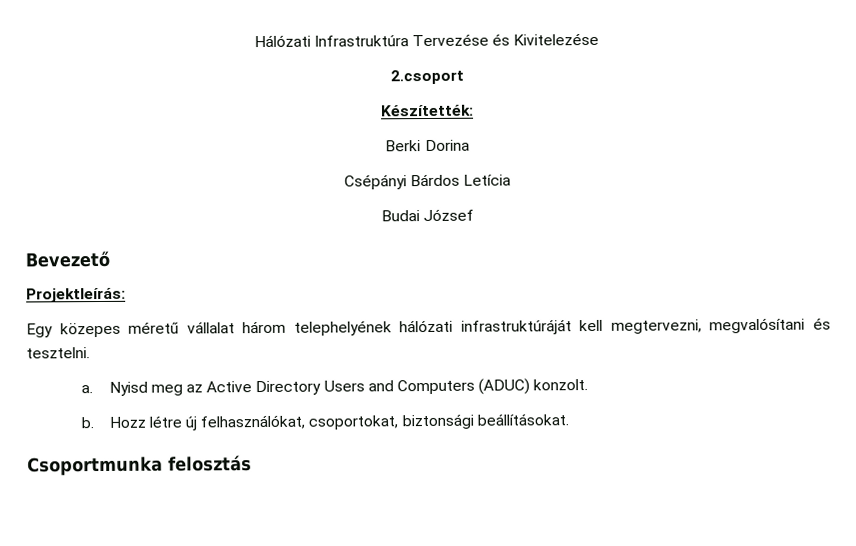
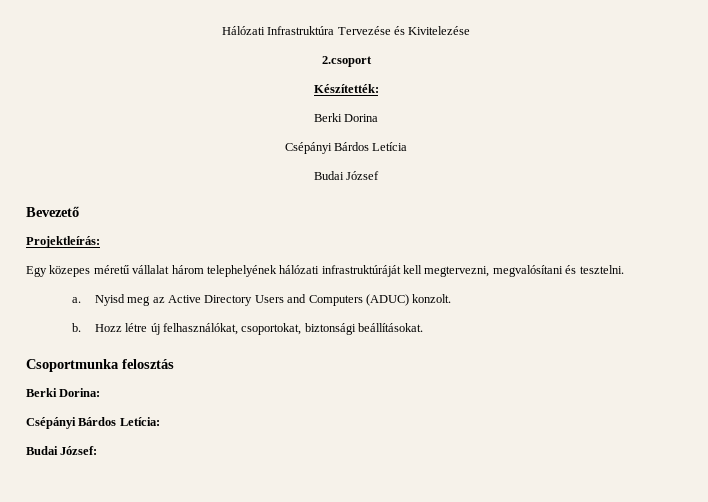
+ Berki Dorina:
+ Csépányi Bárdos Letícia:
+ Budai József:

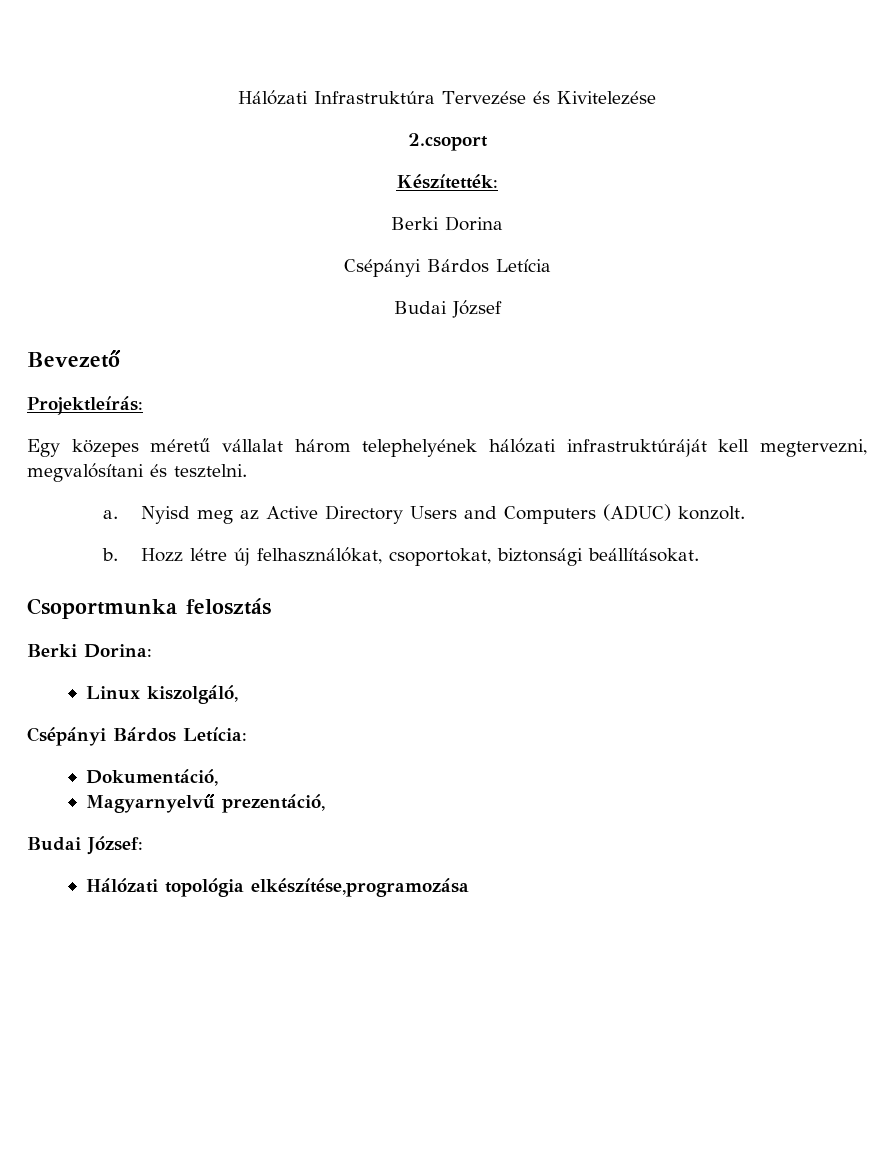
+ Linux kiszolgáló,
+ Dokumentáció,
+ Magyarnyelvű prezentáció,
+ Hálózati topológia elkészítése,programozása

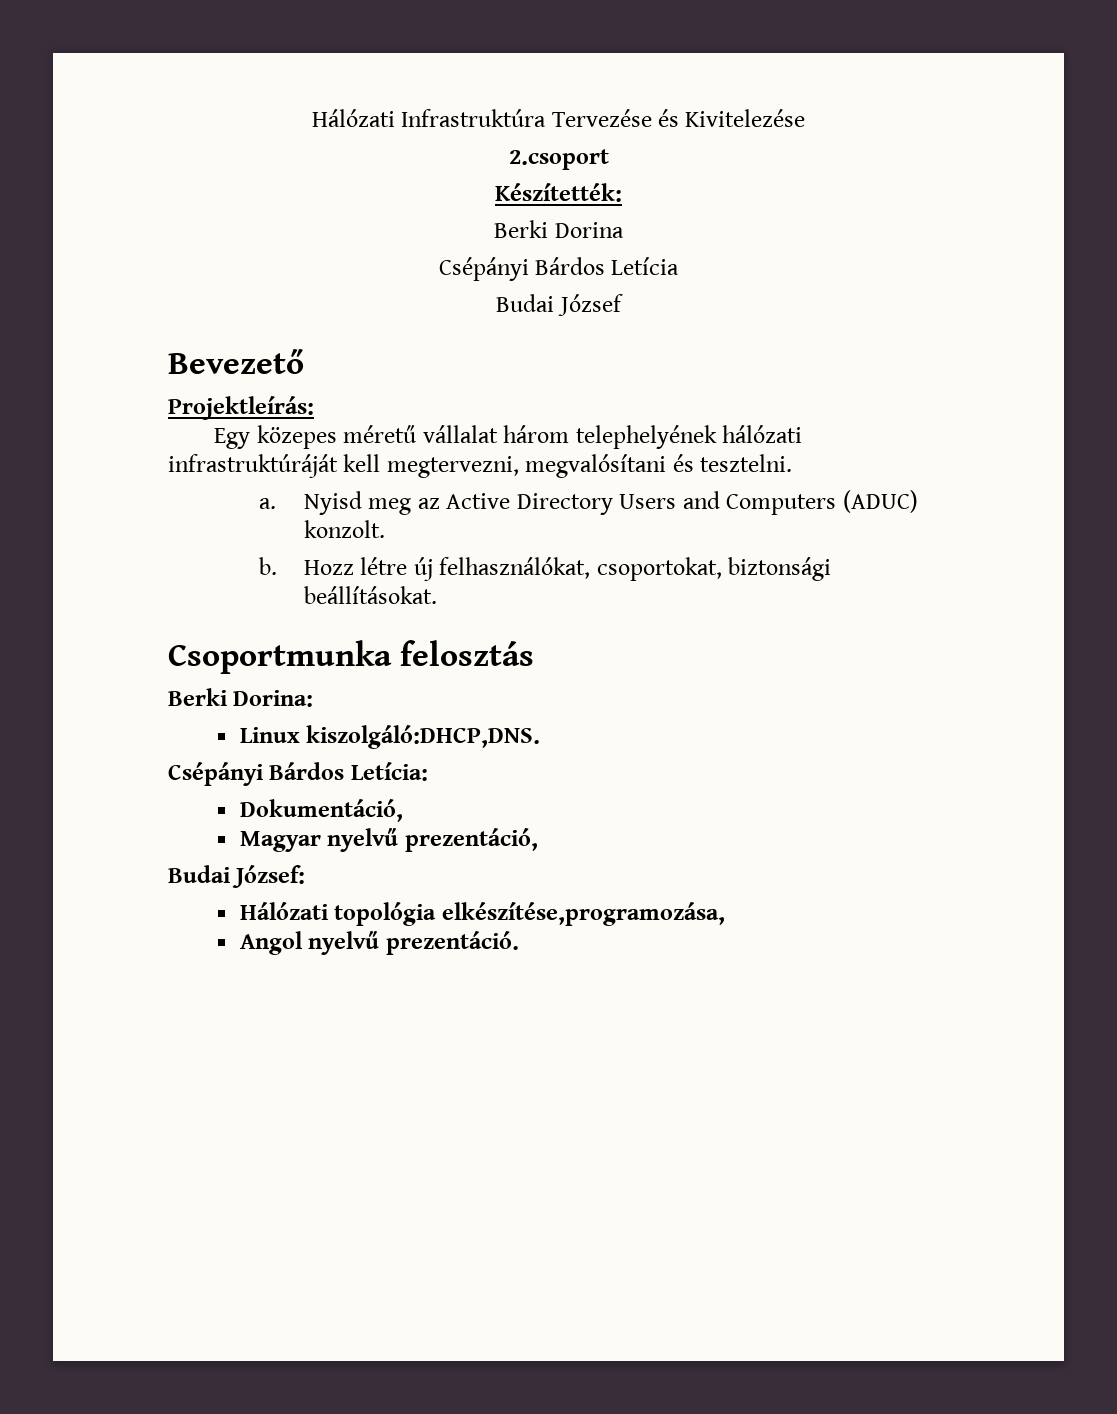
- Linux kiszolgáló,
+ Linux kiszolgáló:DHCP,DNS.
- Magyarnyelvű prezentáció,
+ Magyar nyelvű prezentáció,
- Hálózati topológia elkészítése,programozása
+ Hálózati topológia elkészítése,programozása,
+ Angol nyelvű prezentáció.

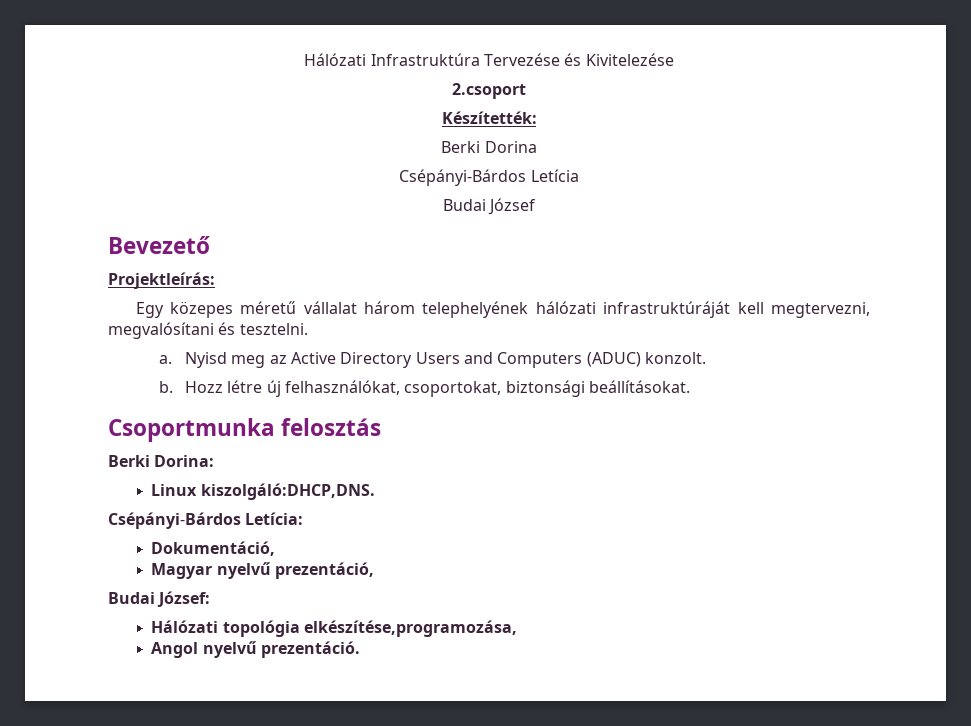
- Csépányi Bárdos Letícia
+ Csépányi-Bárdos Letícia
- Csépányi Bárdos Letícia:
+ Csépányi-Bárdos Letícia:

